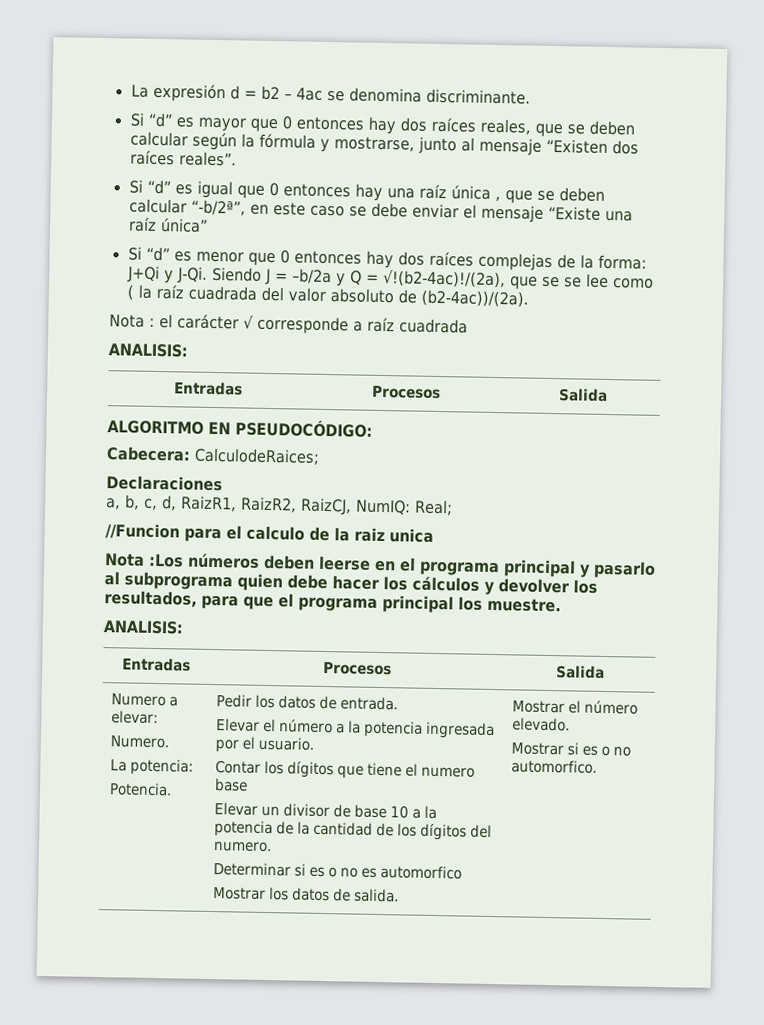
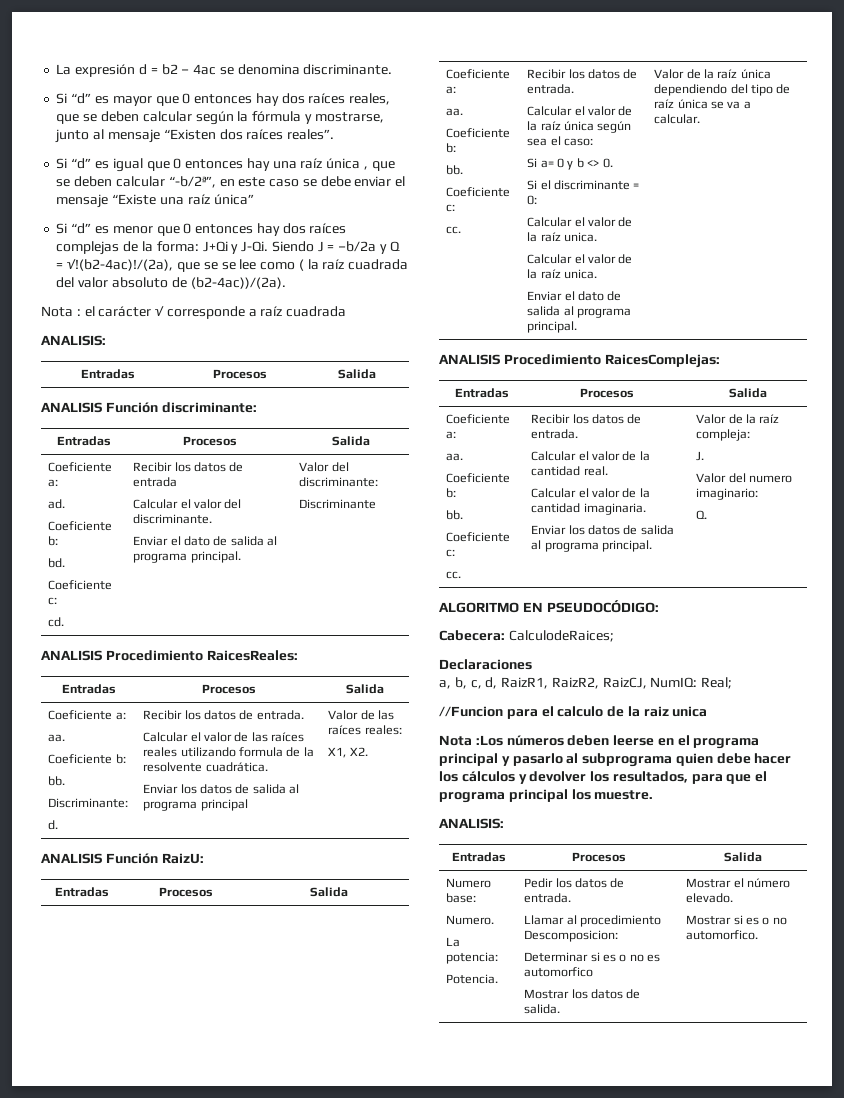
+ ANALISIS Función discriminante:
+ Entradas | Procesos | Salida
+ Coeficiente a:
+ ad.
+ Coeficiente b:
+ bd.
+ Coeficiente c:
+ cd. | Recibir los datos de entrada
+ Calcular el valor del discriminante.
+ Enviar el dato de salida al programa principal. | Valor del discriminante:
+ Discriminante
+ ANALISIS Procedimiento RaicesReales:
+ Entradas | Procesos | Salida
+ Coeficiente a:
+ aa.
+ Coeficiente b:
+ bb.
+ Discriminante:
+ d. | Recibir los datos de entrada.
+ Calcular el valor de las raíces reales utilizando formula de la resolvente cuadrática.
+ Enviar los datos de salida al programa principal | Valor de las raíces reales:
+ X1, X2.
+ ANALISIS Función RaizU:
+ Entradas | Procesos | Salida
+ Coeficiente a:
+ aa.
+ Coeficiente b:
+ bb.
+ Coeficiente c:
+ cc. | Recibir los datos de entrada.
+ Calcular el valor de la raíz única según sea el caso:
+ Si a= 0 y b <> 0.
+ Si el discriminante = 0:
+ Calcular el valor de la raíz unica.
+ Calcular el valor de la raíz unica.
+ Enviar el dato de salida al programa principal. | Valor de la raíz única dependiendo del tipo de raíz única se va a calcular.
+ ANALISIS Procedimiento RaicesComplejas:
+ Entradas | Procesos | Salida
+ Coeficiente a:
+ aa.
+ Coeficiente b:
+ bb.
+ Coeficiente c:
+ cc. | Recibir los datos de entrada.
+ Calcular el valor de la cantidad real.
+ Calcular el valor de la cantidad imaginaria.
+ Enviar los datos de salida al programa principal. | Valor de la raíz compleja:
+ J.
+ Valor del numero imaginario:
+ Q.
- Numero a elevar:
+ Numero base:
- Elevar el número a la potencia ingresada por el usuario.
- Contar los dígitos que tiene el numero base
- Elevar un divisor de base 10 a la potencia de la cantidad de los dígitos del numero.
+ Llamar al procedimiento Descomposicion:

